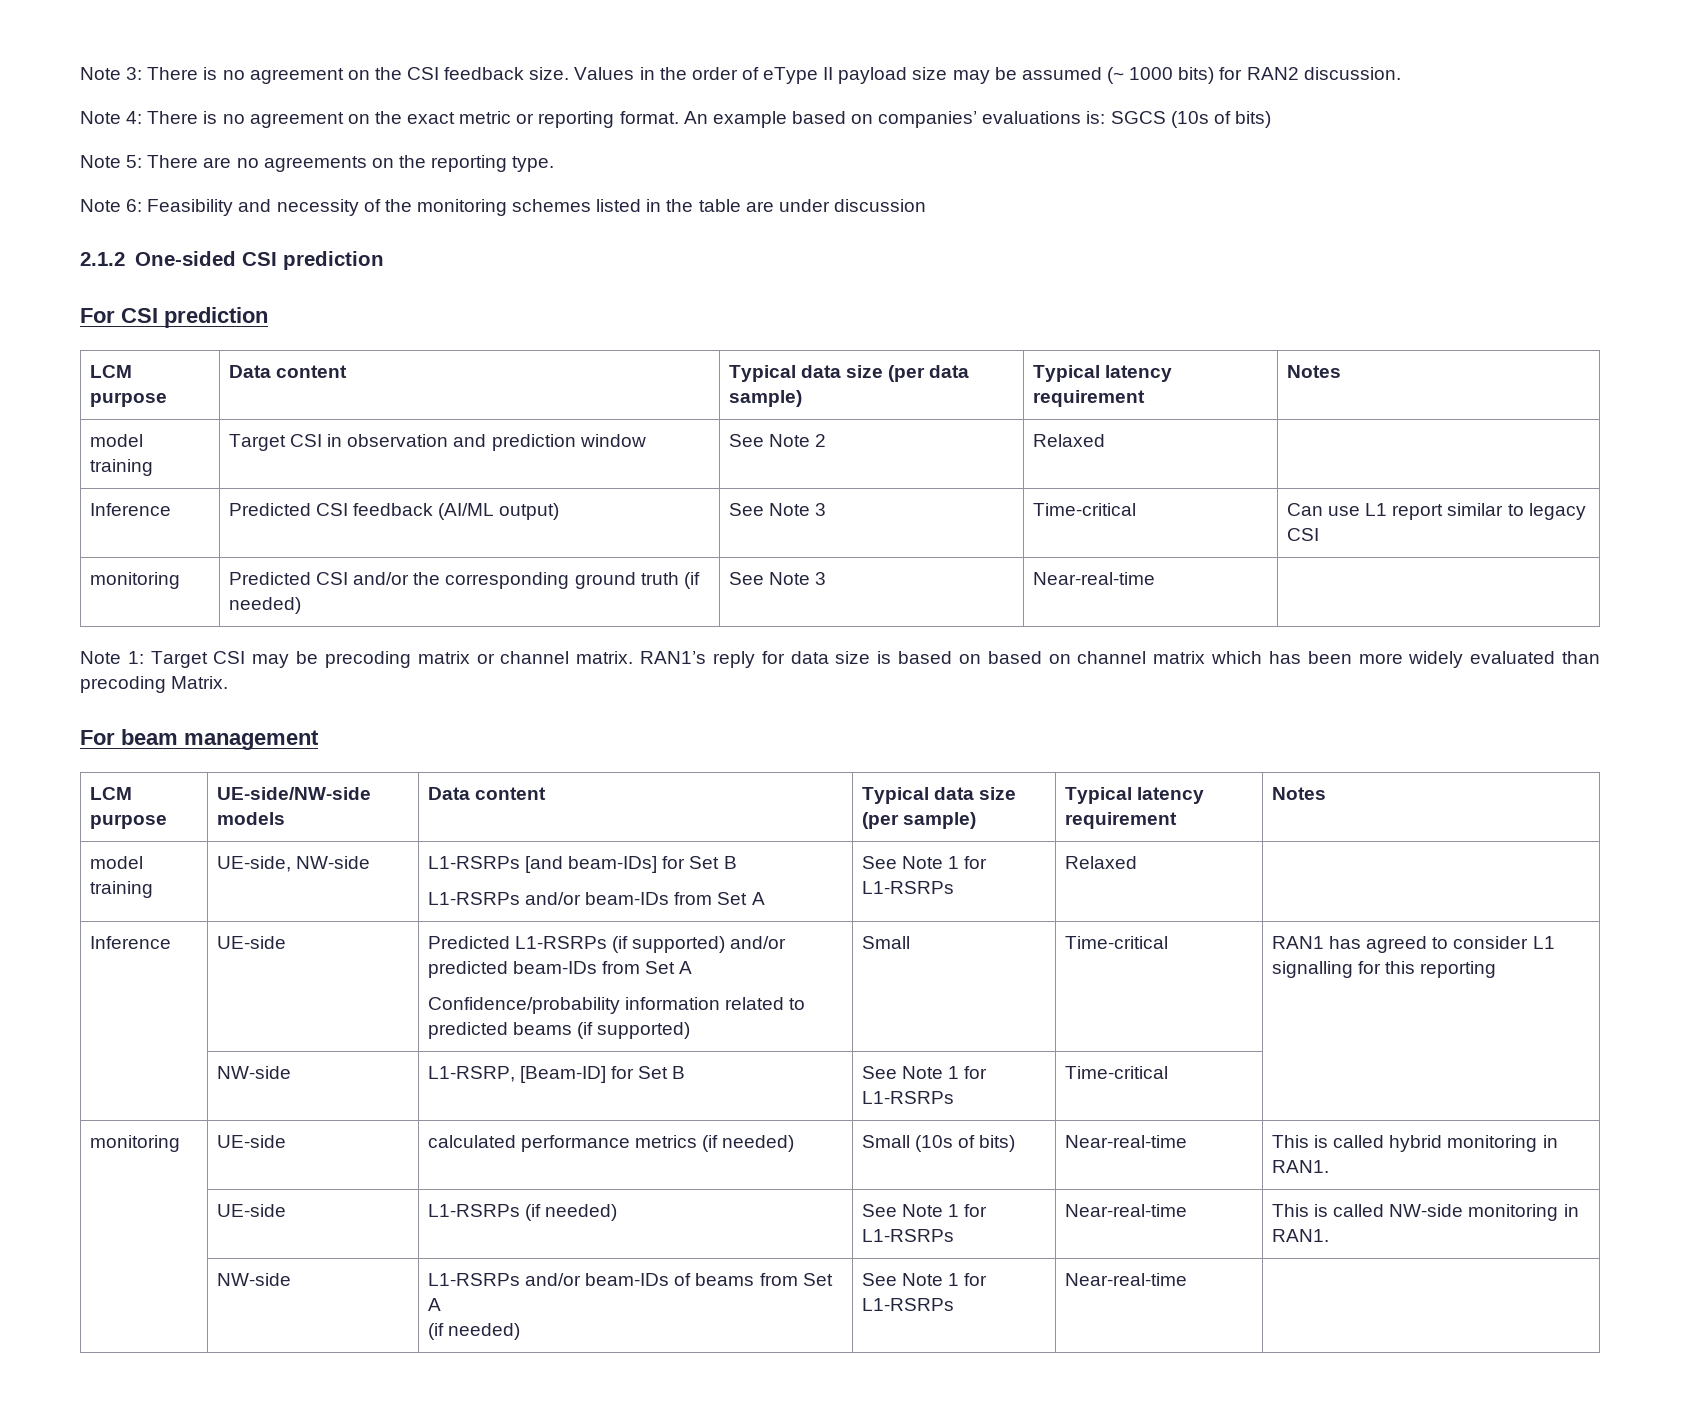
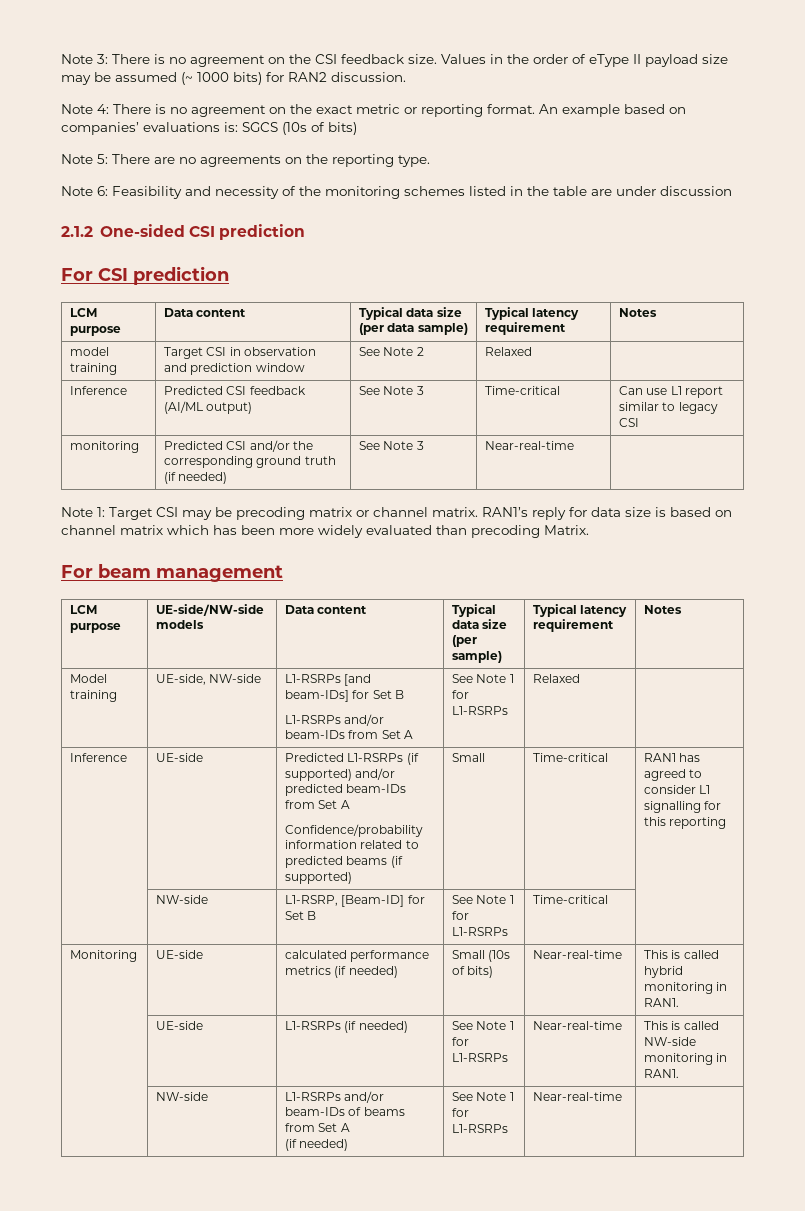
- RAN1’s reply for data size is based on based on channel matrix which has been more widely evaluated than precoding Matrix.
+ RAN1’s reply for data size is based on channel matrix which has been more widely evaluated than precoding Matrix.
- model training | UE-side, NW-side | L1-RSRPs [and beam-IDs] for Set B
+ Model training | UE-side, NW-side | L1-RSRPs [and beam-IDs] for Set B
- monitoring | UE-side | calculated performance metrics (if needed) | Small (10s of bits) | Near-real-time | This is called hybrid monitoring in RAN1.
+ Monitoring | UE-side | calculated performance metrics (if needed) | Small (10s of bits) | Near-real-time | This is called hybrid monitoring in RAN1.

